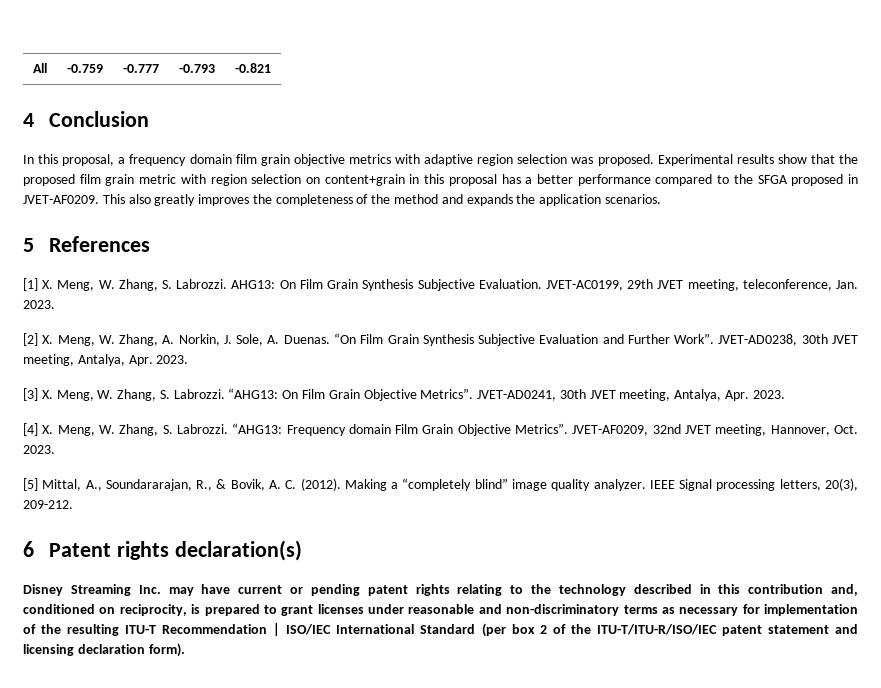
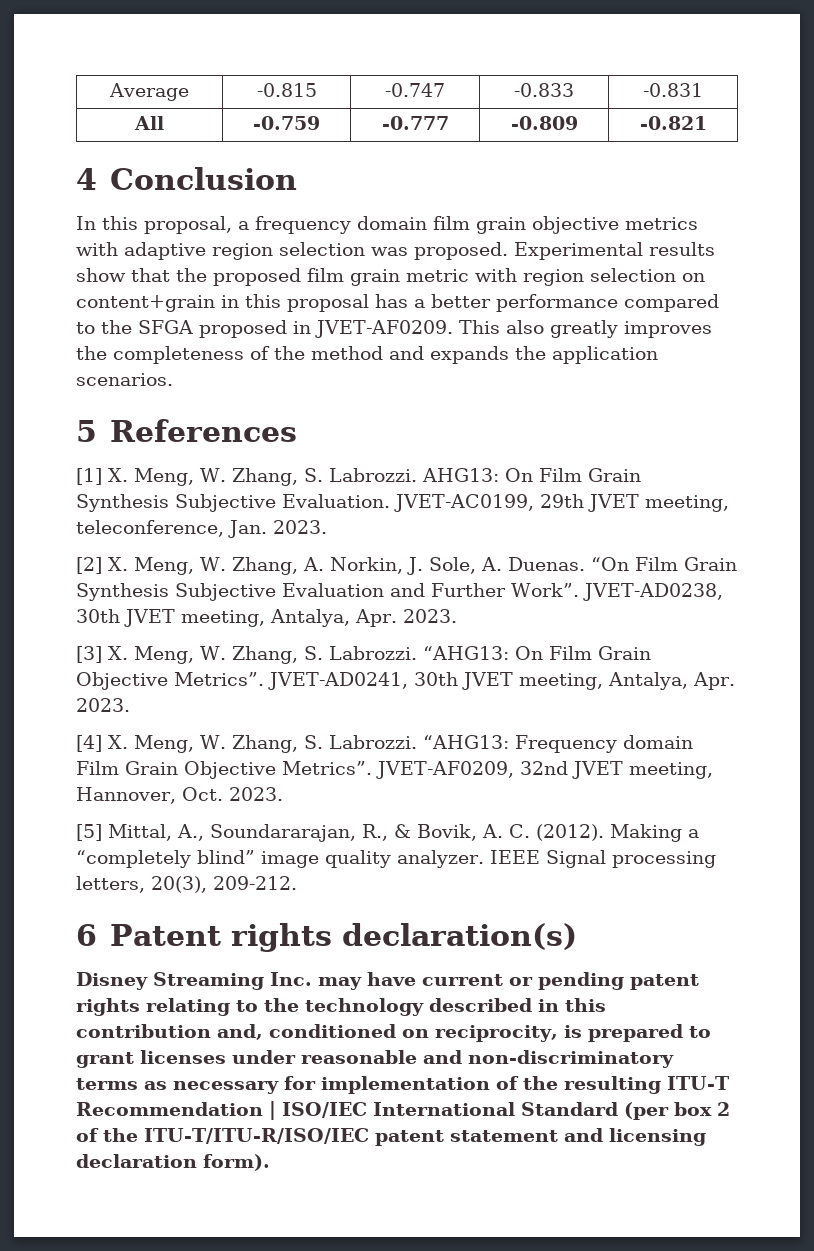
+ Average | -0.815 | -0.747 | -0.833 | -0.831
- All | -0.759 | -0.777 | -0.793 | -0.821
+ All | -0.759 | -0.777 | -0.809 | -0.821

